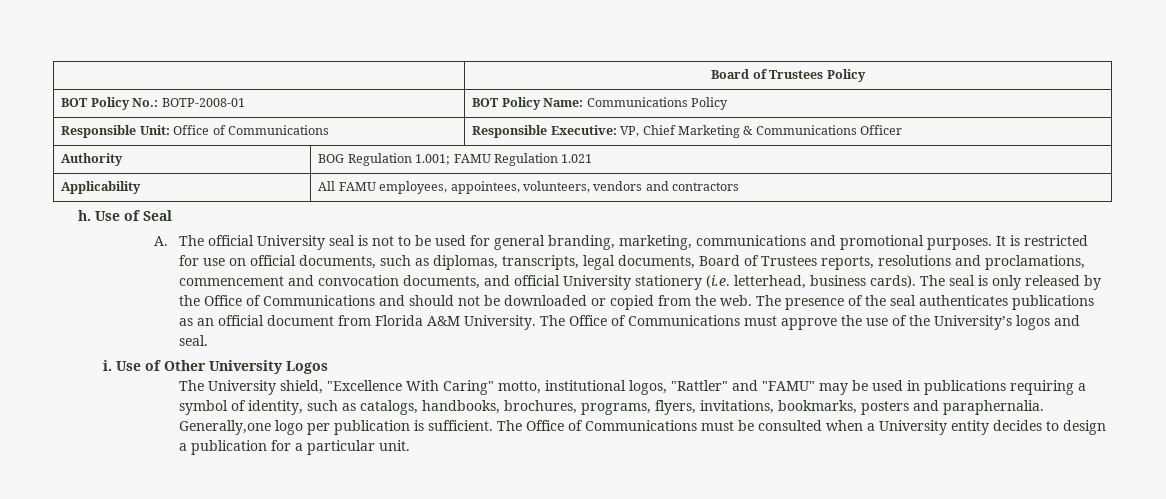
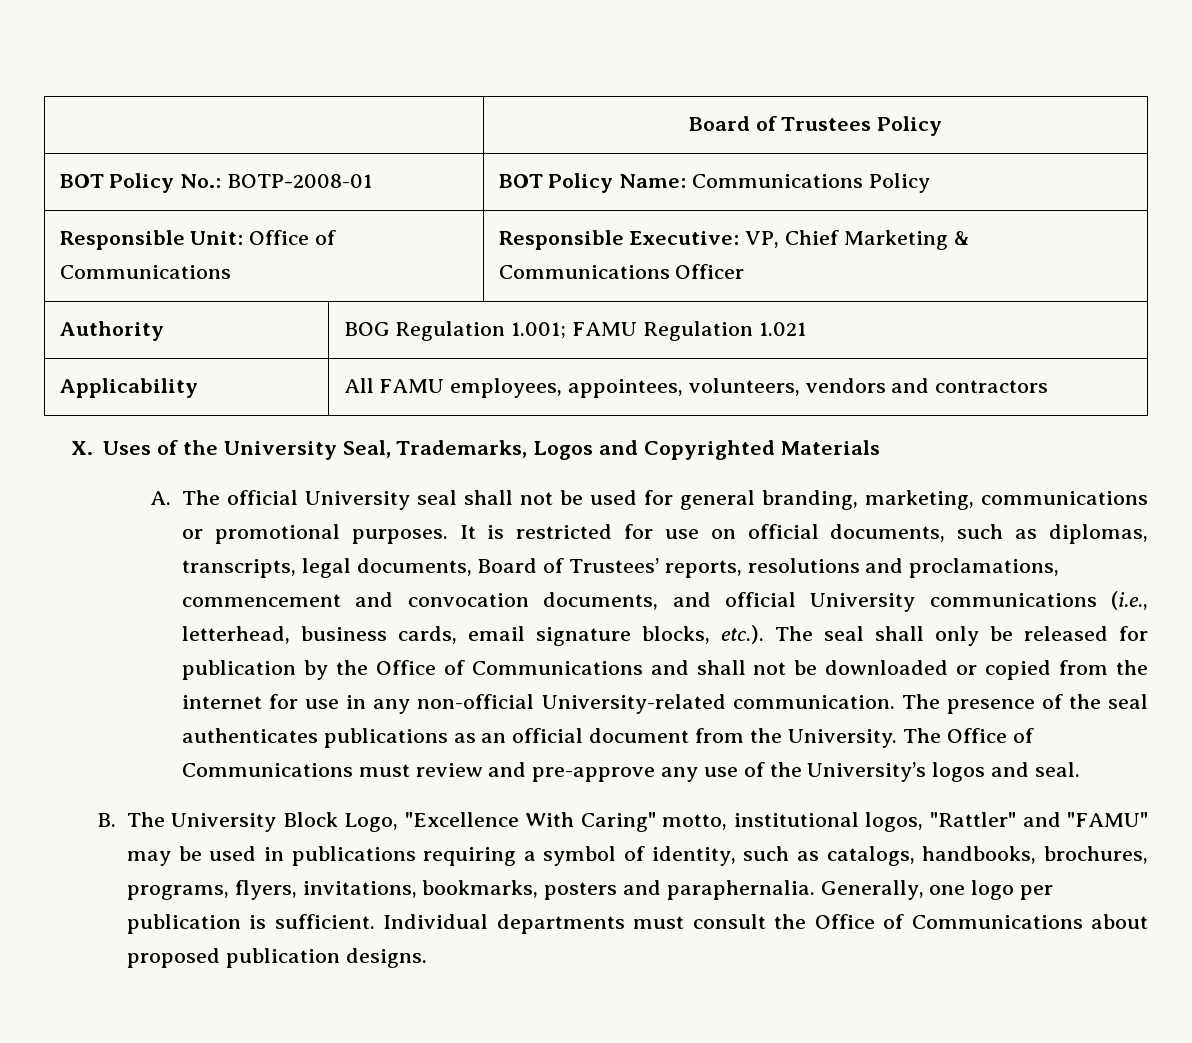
- h. Use of Seal
+ X. Uses of the University Seal, Trademarks, Logos and Copyrighted Materials
- A. The official University seal is not to be used for general branding, marketing, communications and promotional purposes.
+ A. The official University seal shall not be used for general branding, marketing, communications or promotional purposes.
- It is restricted for use on official documents, such as diplomas, transcripts, legal documents, Board of Trustees reports, resolutions and proclamations, commencement and convocation documents, and official University stationery (i.e. letterhead, business cards). The seal is only released by the Office of Communications and should not be downloaded or copied from the web.
+ It is restricted for use on official documents, such as diplomas, transcripts, legal documents, Board of Trustees’ reports, resolutions and proclamations, commencement and convocation documents, and official University communications (i.e., letterhead, business cards, email signature blocks, etc.). The seal shall only be released for publication by the Office of Communications and shall not be downloaded or copied from the internet for use in any non-official University-related communication.
- The presence of the seal authenticates publications as an official document from Florida A&M University.
+ The presence of the seal authenticates publications as an official document from the University.
- The Office of Communications must approve the use of the University’s logos and seal.
+ The Office of Communications must review and pre-approve any use of the University’s logos and seal.
- i. Use of Other University Logos
- The University shield, "Excellence With Caring" motto, institutional logos, "Rattler" and "FAMU" may be used in publications requiring a symbol of identity, such as catalogs, handbooks, brochures, programs, flyers, invitations, bookmarks, posters and paraphernalia.
+ B. The University Block Logo, "Excellence With Caring" motto, institutional logos, "Rattler" and "FAMU" may be used in publications requiring a symbol of identity, such as catalogs, handbooks, brochures, programs, flyers, invitations, bookmarks, posters and paraphernalia.
- Generally,one logo per publication is sufficient.
+ Generally, one logo per publication is sufficient.
- The Office of Communications must be consulted when a University entity decides to design a publication for a particular unit.
+ Individual departments must consult the Office of Communications about proposed publication designs.

